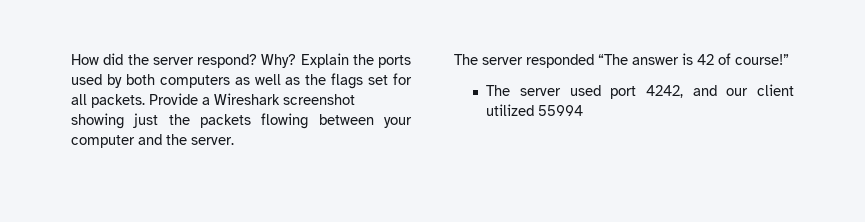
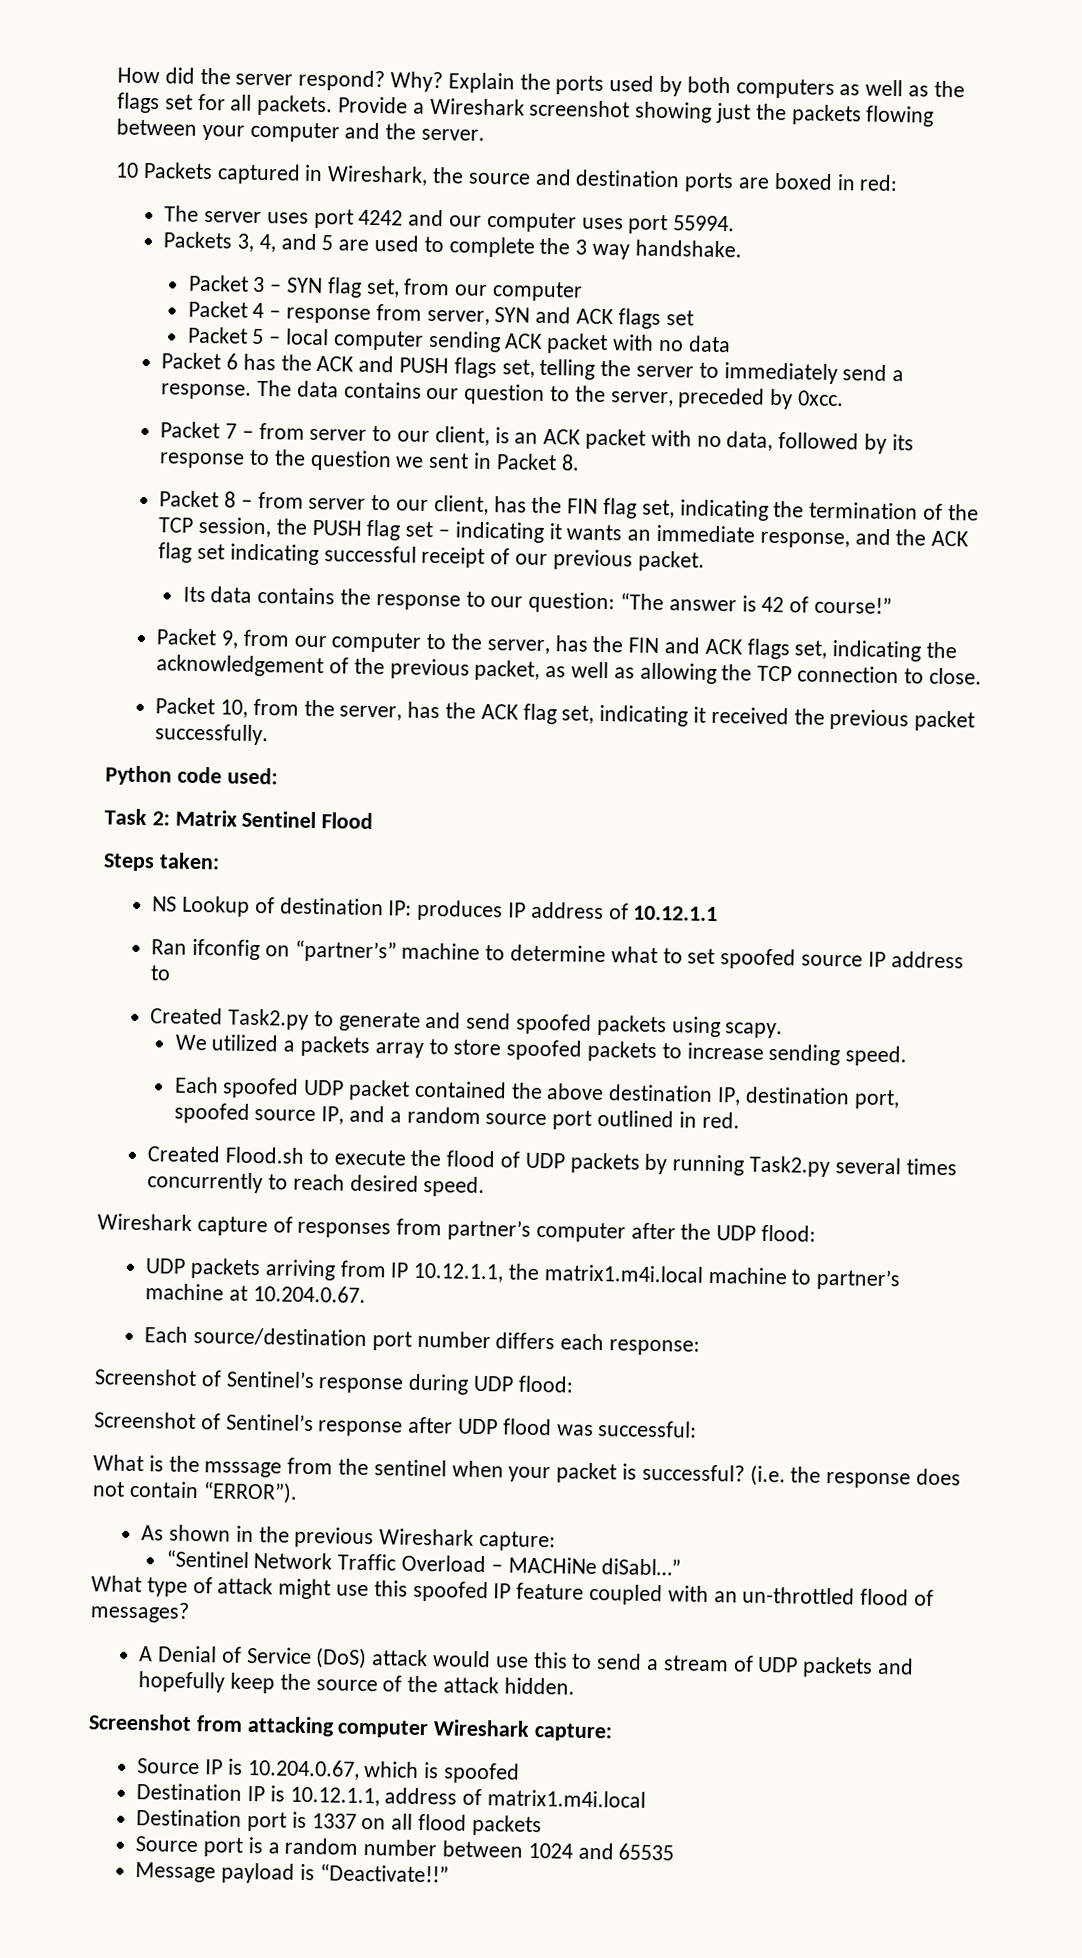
- The server responded “The answer is 42 of course!”
+ 10 Packets captured in Wireshark, the source and destination ports are boxed in red:
+ The server uses port 4242 and our computer uses port 55994.
+ Packets 3, 4, and 5 are used to complete the 3 way handshake.
+ Packet 3 – SYN flag set, from our computer
+ Packet 4 – response from server, SYN and ACK flags set
+ Packet 5 – local computer sending ACK packet with no data
+ Packet 6 has the ACK and PUSH flags set, telling the server to immediately send a response. The data contains our question to the server, preceded by 0xcc.
+ Packet 7 – from server to our client, is an ACK packet with no data, followed by its response to the question we sent in Packet 8.
+ Packet 8 – from server to our client, has the FIN flag set, indicating the termination of the TCP session, the PUSH flag set – indicating it wants an immediate response, and the ACK flag set indicating successful receipt of our previous packet.
+ Its data contains the response to our question: “The answer is 42 of course!”
- The server used port 4242, and our client utilized 55994
+ Packet 9, from our computer to the server, has the FIN and ACK flags set, indicating the acknowledgement of the previous packet, as well as allowing the TCP connection to close.
+ Packet 10, from the server, has the ACK flag set, indicating it received the previous packet successfully.
+ Python code used:
+ Task 2: Matrix Sentinel Flood
+ Steps taken:
+ NS Lookup of destination IP: produces IP address of 10.12.1.1
+ Ran ifconfig on “partner’s” machine to determine what to set spoofed source IP address to
+ Created Task2.py to generate and send spoofed packets using scapy.
+ We utilized a packets array to store spoofed packets to increase sending speed.
+ Each spoofed UDP packet contained the above destination IP, destination port, spoofed source IP, and a random source port outlined in red.
+ Created Flood.sh to execute the flood of UDP packets by running Task2.py several times concurrently to reach desired speed.
+ Wireshark capture of responses from partner’s computer after the UDP flood:
+ UDP packets arriving from IP 10.12.1.1, the matrix1.m4i.local machine to partner’s machine at 10.204.0.67.
+ Each source/destination port number differs each response:
+ Screenshot of Sentinel’s response during UDP flood:
+ Screenshot of Sentinel’s response after UDP flood was successful:
+ What is the msssage from the sentinel when your packet is successful? (i.e. the response does not contain “ERROR”).
+ As shown in the previous Wireshark capture:
+ “Sentinel Network Traffic Overload – MACHiNe diSabl…”
+ What type of attack might use this spoofed IP feature coupled with an un-throttled flood of messages?
+ A Denial of Service (DoS) attack would use this to send a stream of UDP packets and hopefully keep the source of the attack hidden.
+ Screenshot from attacking computer Wireshark capture:
+ Source IP is 10.204.0.67, which is spoofed
+ Destination IP is 10.12.1.1, address of matrix1.m4i.local
+ Destination port is 1337 on all flood packets
+ Source port is a random number between 1024 and 65535
+ Message payload is “Deactivate!!”

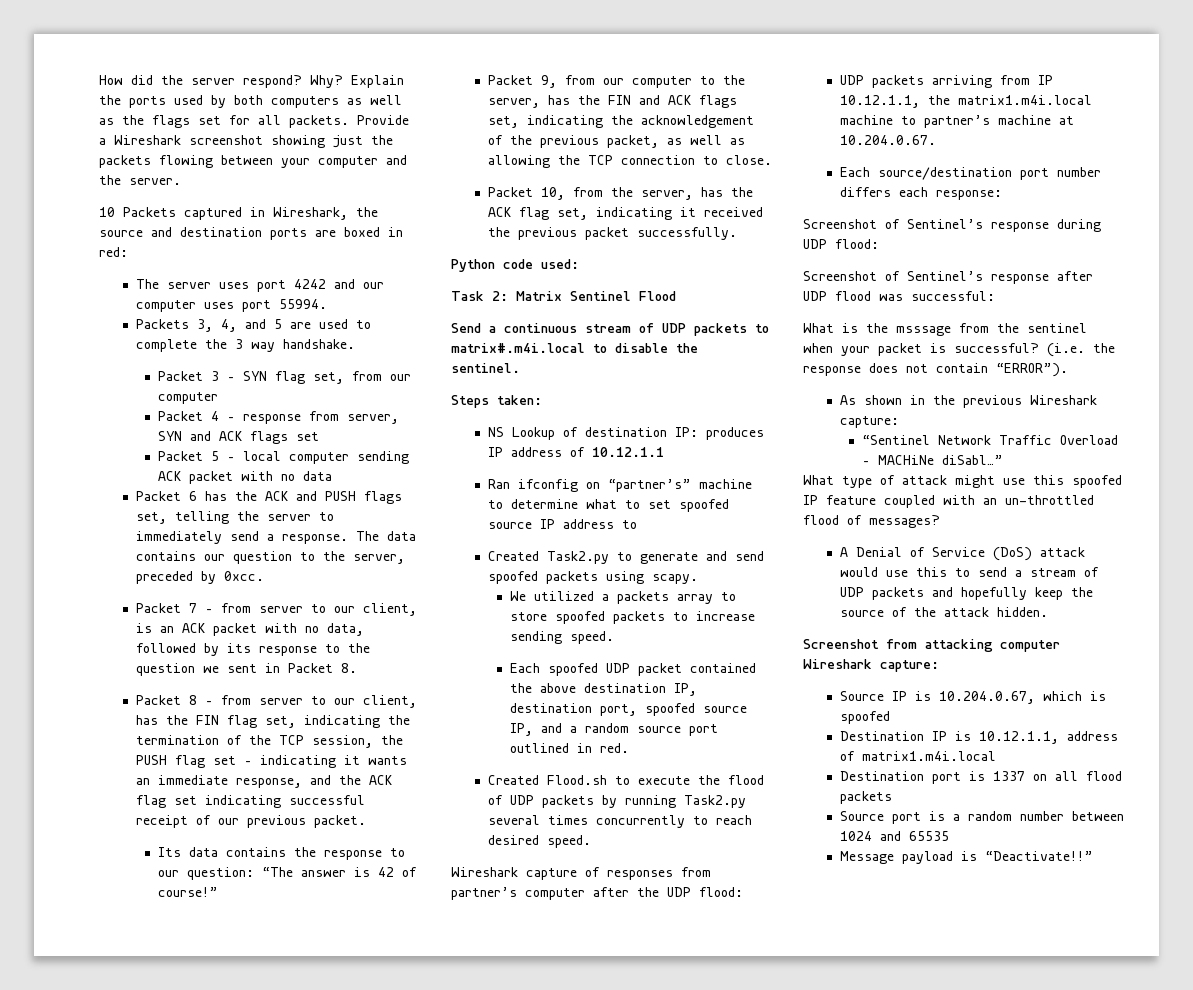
+ Send a continuous stream of UDP packets to matrix#.m4i.local to disable the sentinel.

